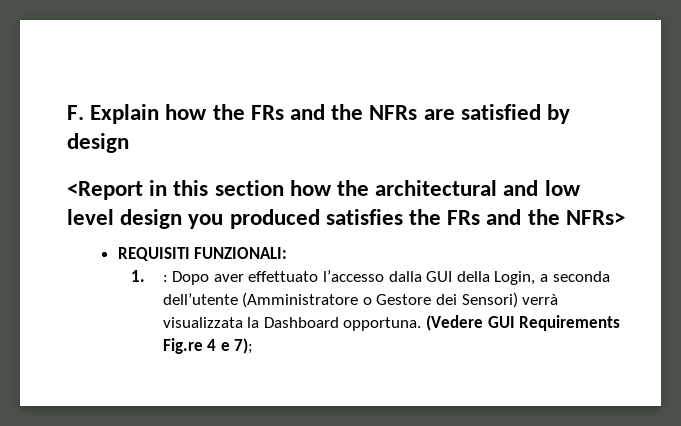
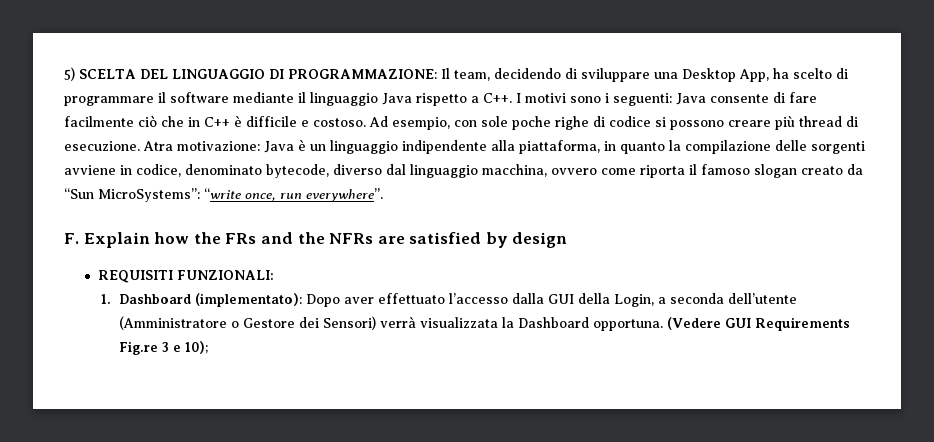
+ 5) SCELTA DEL LINGUAGGIO DI PROGRAMMAZIONE: Il team, decidendo di sviluppare una Desktop App, ha scelto di programmare il software mediante il linguaggio Java rispetto a C++. I motivi sono i seguenti: Java consente di fare facilmente ciò che in C++ è difficile e costoso. Ad esempio, con sole poche righe di codice si possono creare più thread di esecuzione. Atra motivazione: Java è un linguaggio indipendente alla piattaforma, in quanto la compilazione delle sorgenti avviene in codice, denominato bytecode, diverso dal linguaggio macchina, ovvero come riporta il famoso slogan creato da “Sun MicroSystems”: “write once, run everywhere”.
- <Report in this section how the architectural and low level design you produced satisfies the FRs and the NFRs>
- 1. : Dopo aver effettuato l’accesso dalla GUI della Login, a seconda dell’utente (Amministratore o Gestore dei Sensori) verrà visualizzata la Dashboard opportuna.
+ 1. Dashboard (implementato): Dopo aver effettuato l’accesso dalla GUI della Login, a seconda dell’utente (Amministratore o Gestore dei Sensori) verrà visualizzata la Dashboard opportuna.
- (Vedere GUI Requirements Fig.re 4 e 7);
+ (Vedere GUI Requirements Fig.re 3 e 10);

